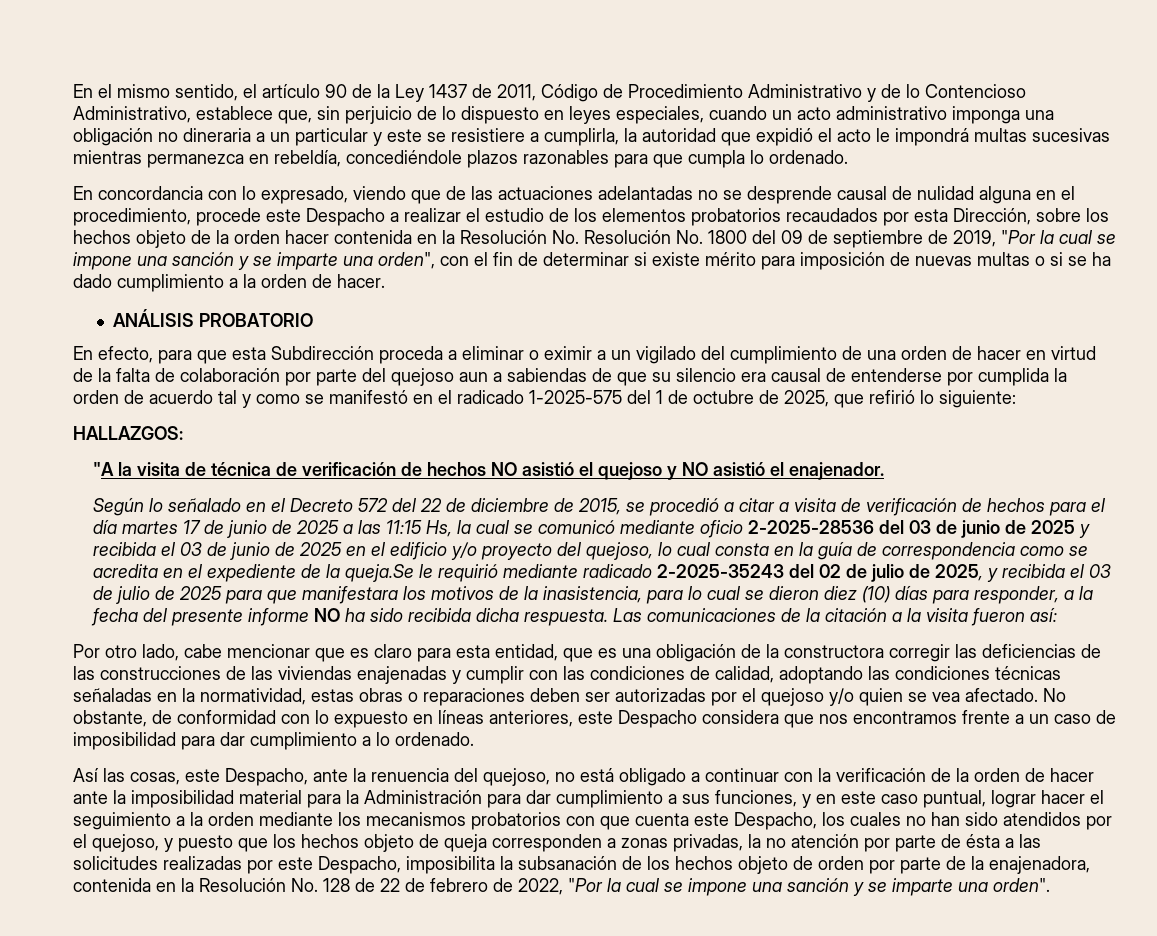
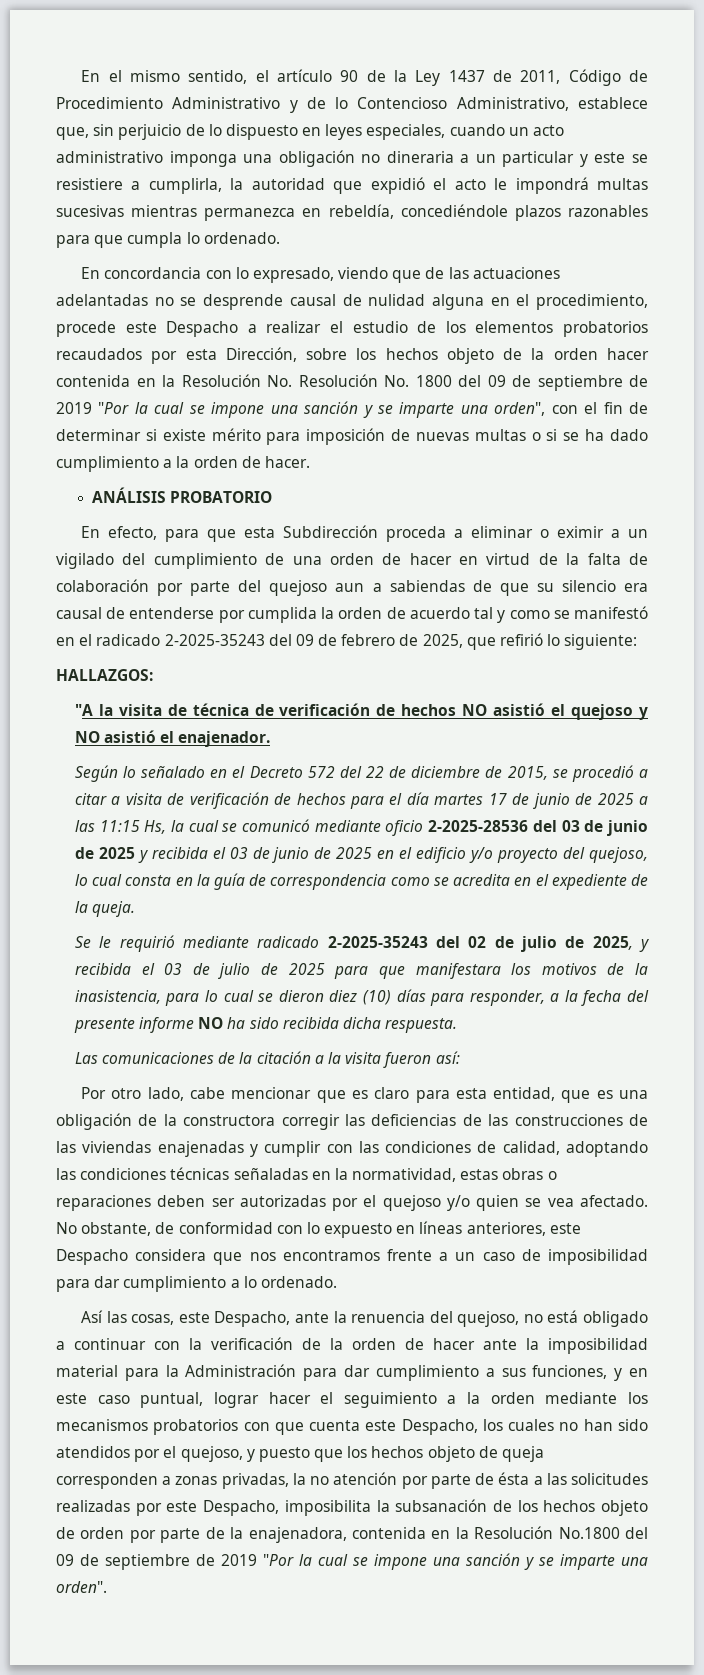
- En concordancia con lo expresado, viendo que de las actuaciones adelantadas no se desprende causal de nulidad alguna en el procedimiento, procede este Despacho a realizar el estudio de los elementos probatorios recaudados por esta Dirección, sobre los hechos objeto de la orden hacer contenida en la Resolución No. Resolución No. 1800 del 09 de septiembre de 2019, "Por la cual se impone una sanción y se imparte una orden", con el fin de determinar si existe mérito para imposición de nuevas multas o si se ha dado cumplimiento a la orden de hacer.
+ En concordancia con lo expresado, viendo que de las actuaciones adelantadas no se desprende causal de nulidad alguna en el procedimiento, procede este Despacho a realizar el estudio de los elementos probatorios recaudados por esta Dirección, sobre los hechos objeto de la orden hacer contenida en la Resolución No. Resolución No. 1800 del 09 de septiembre de 2019 "Por la cual se impone una sanción y se imparte una orden", con el fin de determinar si existe mérito para imposición de nuevas multas o si se ha dado cumplimiento a la orden de hacer.
- En efecto, para que esta Subdirección proceda a eliminar o eximir a un vigilado del cumplimiento de una orden de hacer en virtud de la falta de colaboración por parte del quejoso aun a sabiendas de que su silencio era causal de entenderse por cumplida la orden de acuerdo tal y como se manifestó en el radicado 1-2025-575 del 1 de octubre de 2025, que refirió lo siguiente:
+ En efecto, para que esta Subdirección proceda a eliminar o eximir a un vigilado del cumplimiento de una orden de hacer en virtud de la falta de colaboración por parte del quejoso aun a sabiendas de que su silencio era causal de entenderse por cumplida la orden de acuerdo tal y como se manifestó en el radicado 2-2025-35243 del 09 de febrero de 2025, que refirió lo siguiente:
- Según lo señalado en el Decreto 572 del 22 de diciembre de 2015, se procedió a citar a visita de verificación de hechos para el día martes 17 de junio de 2025 a las 11:15 Hs, la cual se comunicó mediante oficio 2-2025-28536 del 03 de junio de 2025 y recibida el 03 de junio de 2025 en el edificio y/o proyecto del quejoso, lo cual consta en la guía de correspondencia como se acredita en el expediente de la queja.Se le requirió mediante radicado 2-2025-35243 del 02 de julio de 2025, y recibida el 03 de julio de 2025 para que manifestara los motivos de la inasistencia, para lo cual se dieron diez (10) días para responder, a la fecha del presente informe NO ha sido recibida dicha respuesta. Las comunicaciones de la citación a la visita fueron así:
+ Según lo señalado en el Decreto 572 del 22 de diciembre de 2015, se procedió a citar a visita de verificación de hechos para el día martes 17 de junio de 2025 a las 11:15 Hs, la cual se comunicó mediante oficio 2-2025-28536 del 03 de junio de 2025 y recibida el 03 de junio de 2025 en el edificio y/o proyecto del quejoso, lo cual consta en la guía de correspondencia como se acredita en el expediente de la queja.
+ Se le requirió mediante radicado 2-2025-35243 del 02 de julio de 2025, y recibida el 03 de julio de 2025 para que manifestara los motivos de la inasistencia, para lo cual se dieron diez (10) días para responder, a la fecha del presente informe NO ha sido recibida dicha respuesta.
+ Las comunicaciones de la citación a la visita fueron así:
- Así las cosas, este Despacho, ante la renuencia del quejoso, no está obligado a continuar con la verificación de la orden de hacer ante la imposibilidad material para la Administración para dar cumplimiento a sus funciones, y en este caso puntual, lograr hacer el seguimiento a la orden mediante los mecanismos probatorios con que cuenta este Despacho, los cuales no han sido atendidos por el quejoso, y puesto que los hechos objeto de queja corresponden a zonas privadas, la no atención por parte de ésta a las solicitudes realizadas por este Despacho, imposibilita la subsanación de los hechos objeto de orden por parte de la enajenadora, contenida en la Resolución No. 128 de 22 de febrero de 2022, "Por la cual se impone una sanción y se imparte una orden".
+ Así las cosas, este Despacho, ante la renuencia del quejoso, no está obligado a continuar con la verificación de la orden de hacer ante la imposibilidad material para la Administración para dar cumplimiento a sus funciones, y en este caso puntual, lograr hacer el seguimiento a la orden mediante los mecanismos probatorios con que cuenta este Despacho, los cuales no han sido atendidos por el quejoso, y puesto que los hechos objeto de queja corresponden a zonas privadas, la no atención por parte de ésta a las solicitudes realizadas por este Despacho, imposibilita la subsanación de los hechos objeto de orden por parte de la enajenadora, contenida en la Resolución No.1800 del 09 de septiembre de 2019 "Por la cual se impone una sanción y se imparte una orden".

